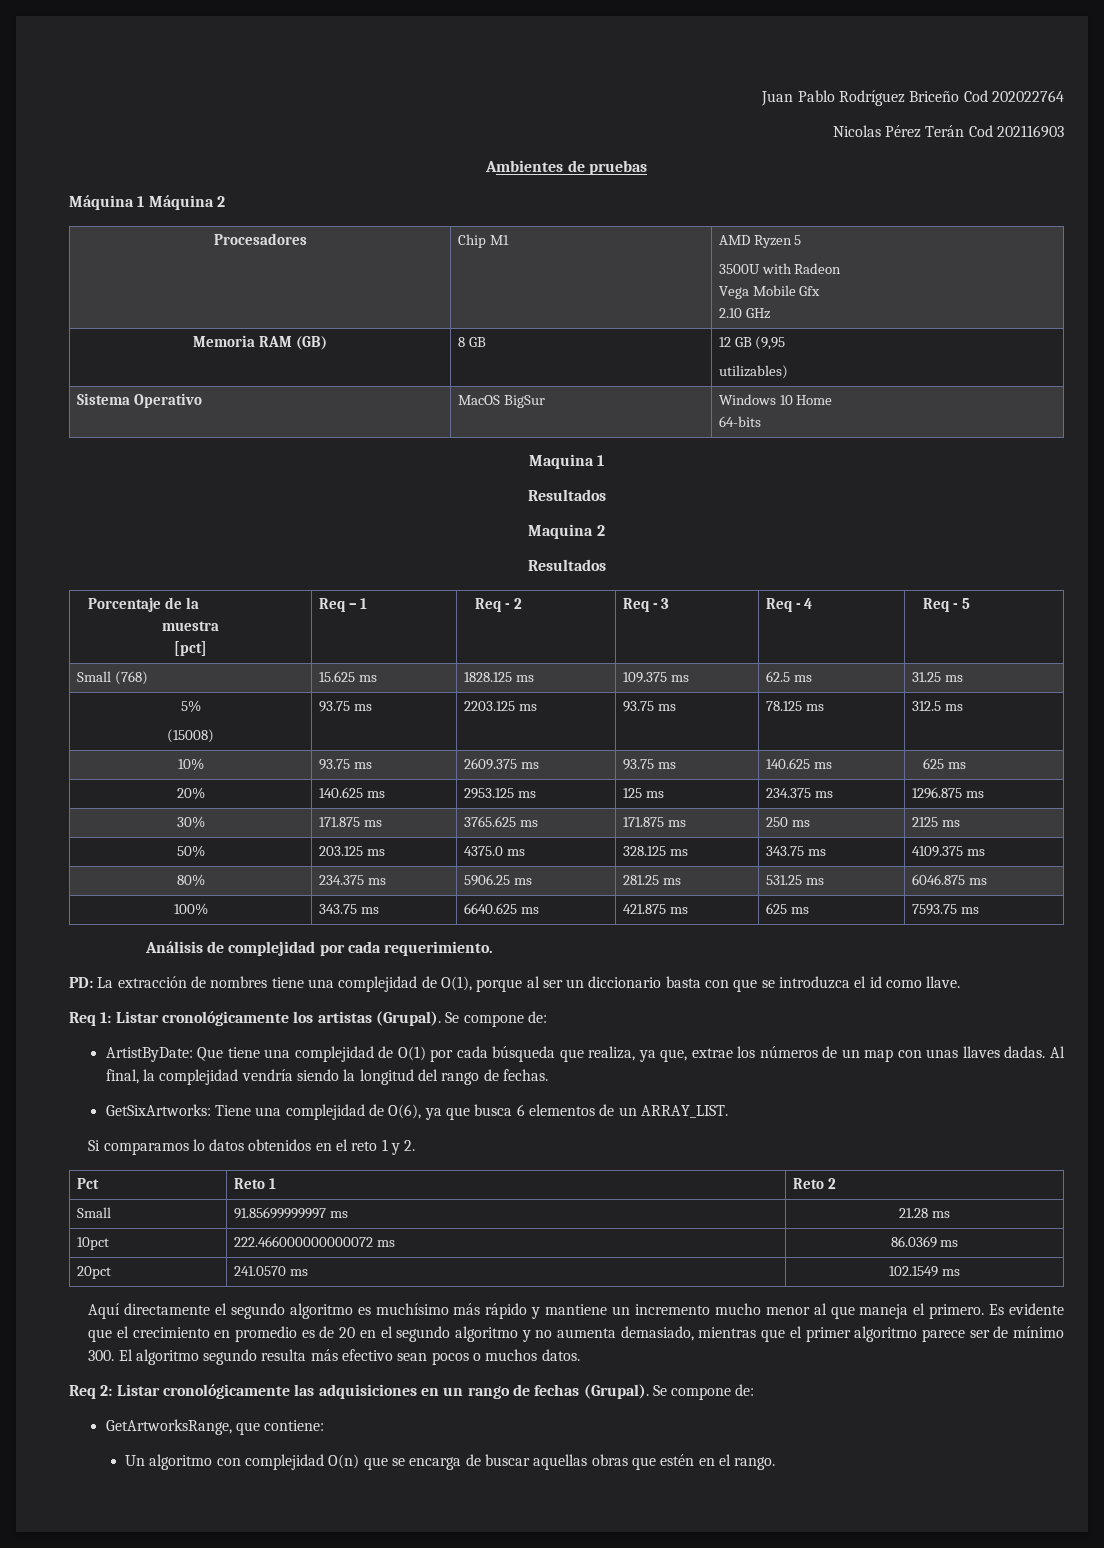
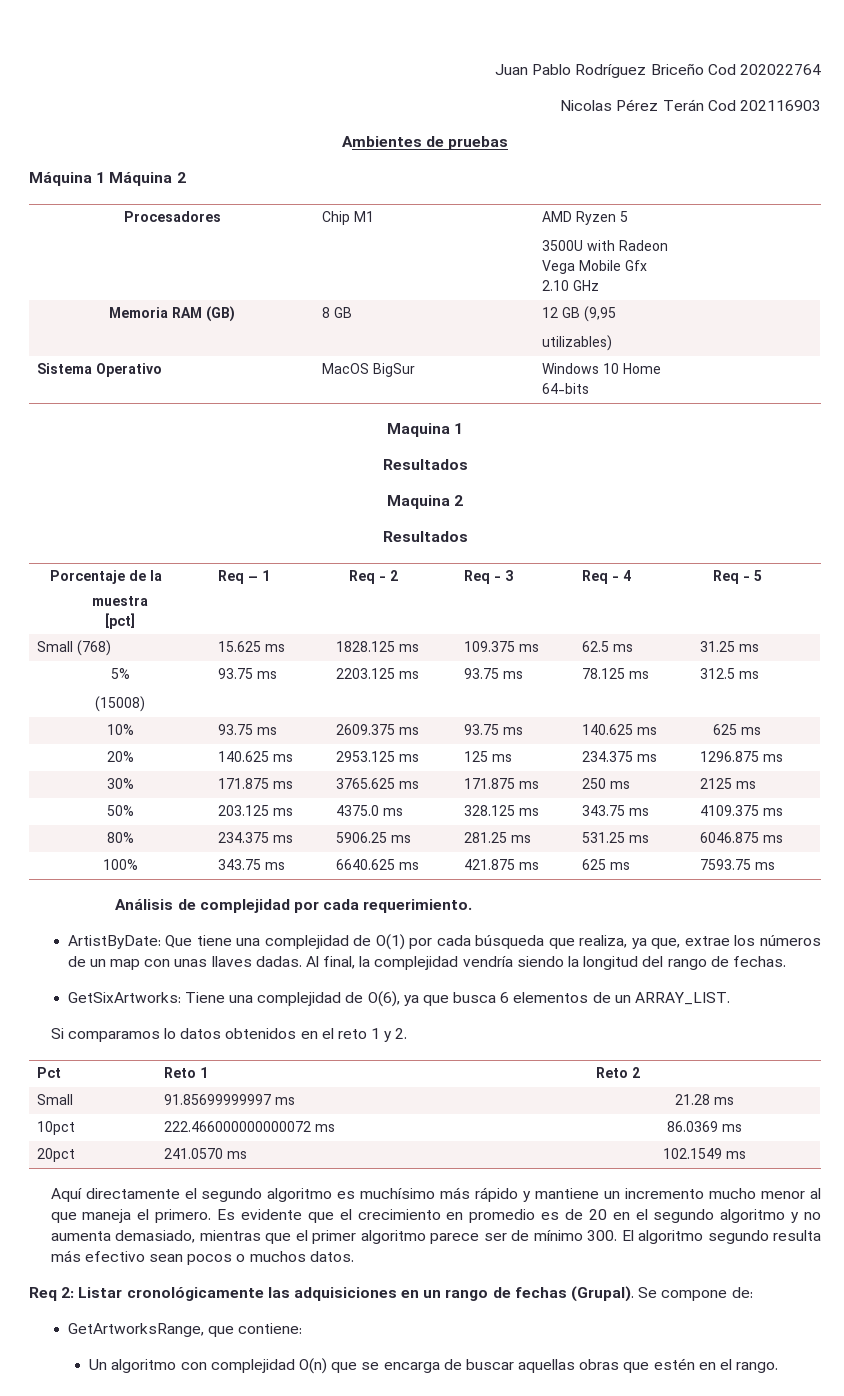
- PD: La extracción de nombres tiene una complejidad de O(1), porque al ser un diccionario basta con que se introduzca el id como llave.
- Req 1: Listar cronológicamente los artistas (Grupal). Se compone de:

